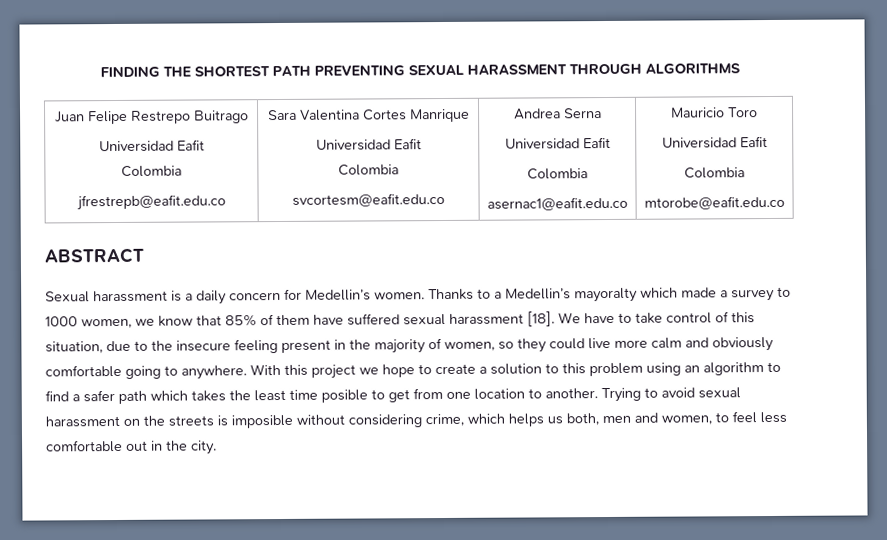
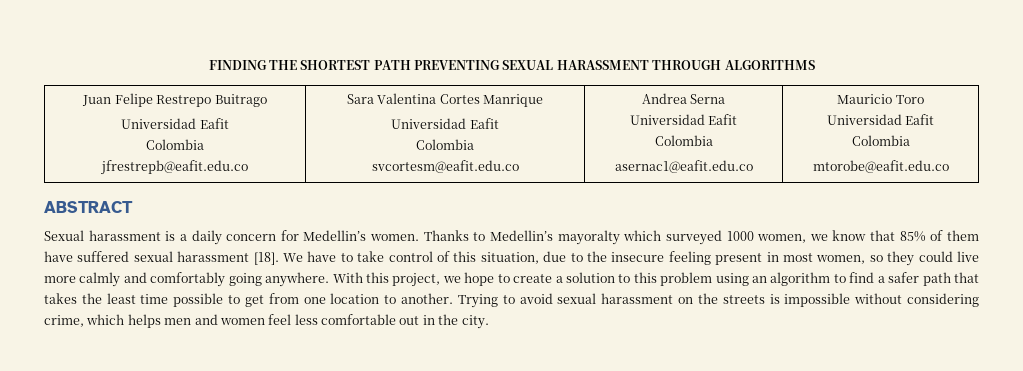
- Thanks to a Medellin’s mayoralty which made a survey to 1000 women, we know that 85% of them have suffered sexual harassment [18].
+ Thanks to Medellin’s mayoralty which surveyed 1000 women, we know that 85% of them have suffered sexual harassment [18].
- We have to take control of this situation, due to the insecure feeling present in the majority of women, so they could live more calm and obviously comfortable going to anywhere.
+ We have to take control of this situation, due to the insecure feeling present in most women, so they could live more calmly and comfortably going anywhere.
- With this project we hope to create a solution to this problem using an algorithm to find a safer path which takes the least time posible to get from one location to another.
+ With this project, we hope to create a solution to this problem using an algorithm to find a safer path that takes the least time possible to get from one location to another.
- Trying to avoid sexual harassment on the streets is imposible without considering crime, which helps us both, men and women, to feel less comfortable out in the city.
+ Trying to avoid sexual harassment on the streets is impossible without considering crime, which helps men and women feel less comfortable out in the city.

